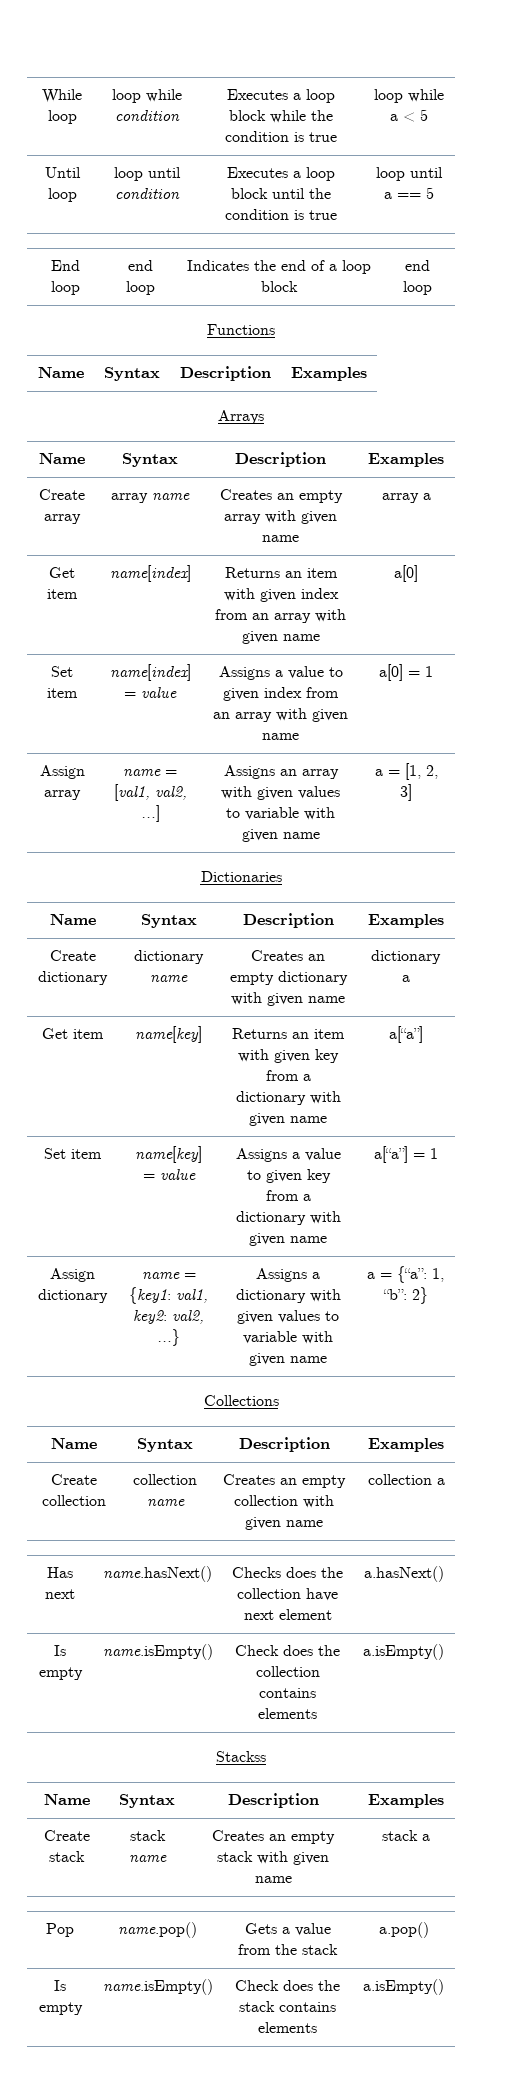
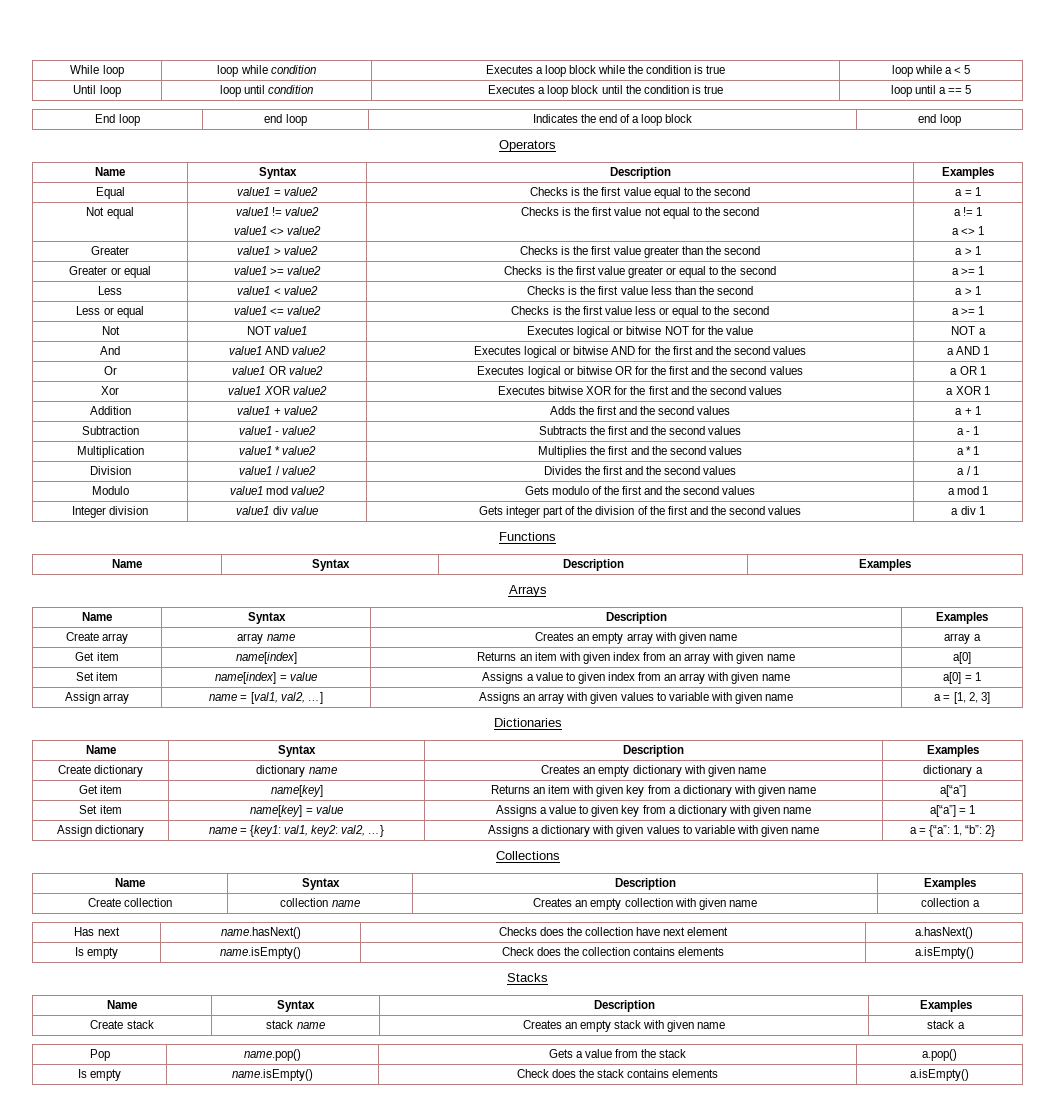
+ Operators
+ Name | Syntax | Description | Examples
+ Equal | value1 = value2 | Checks is the first value equal to the second | a = 1
+ Not equal | value1 != value2
+ value1 <> value2 | Checks is the first value not equal to the second | a != 1
+ a <> 1
+ Greater | value1 > value2 | Checks is the first value greater than the second | a > 1
+ Greater or equal | value1 >= value2 | Checks is the first value greater or equal to the second | a >= 1
+ Less | value1 < value2 | Checks is the first value less than the second | a > 1
+ Less or equal | value1 <= value2 | Checks is the first value less or equal to the second | a >= 1
+ Not | NOT value1 | Executes logical or bitwise NOT for the value | NOT a
+ And | value1 AND value2 | Executes logical or bitwise AND for the first and the second values | a AND 1
+ Or | value1 OR value2 | Executes logical or bitwise OR for the first and the second values | a OR 1
+ Xor | value1 XOR value2 | Executes bitwise XOR for the first and the second values | a XOR 1
+ Addition | value1 + value2 | Adds the first and the second values | a + 1
+ Subtraction | value1 - value2 | Subtracts the first and the second values | a - 1
+ Multiplication | value1 * value2 | Multiplies the first and the second values | a * 1
+ Division | value1 / value2 | Divides the first and the second values | a / 1
+ Modulo | value1 mod value2 | Gets modulo of the first and the second values | a mod 1
+ Integer division | value1 div value | Gets integer part of the division of the first and the second values | a div 1
- Stackss
+ Stacks

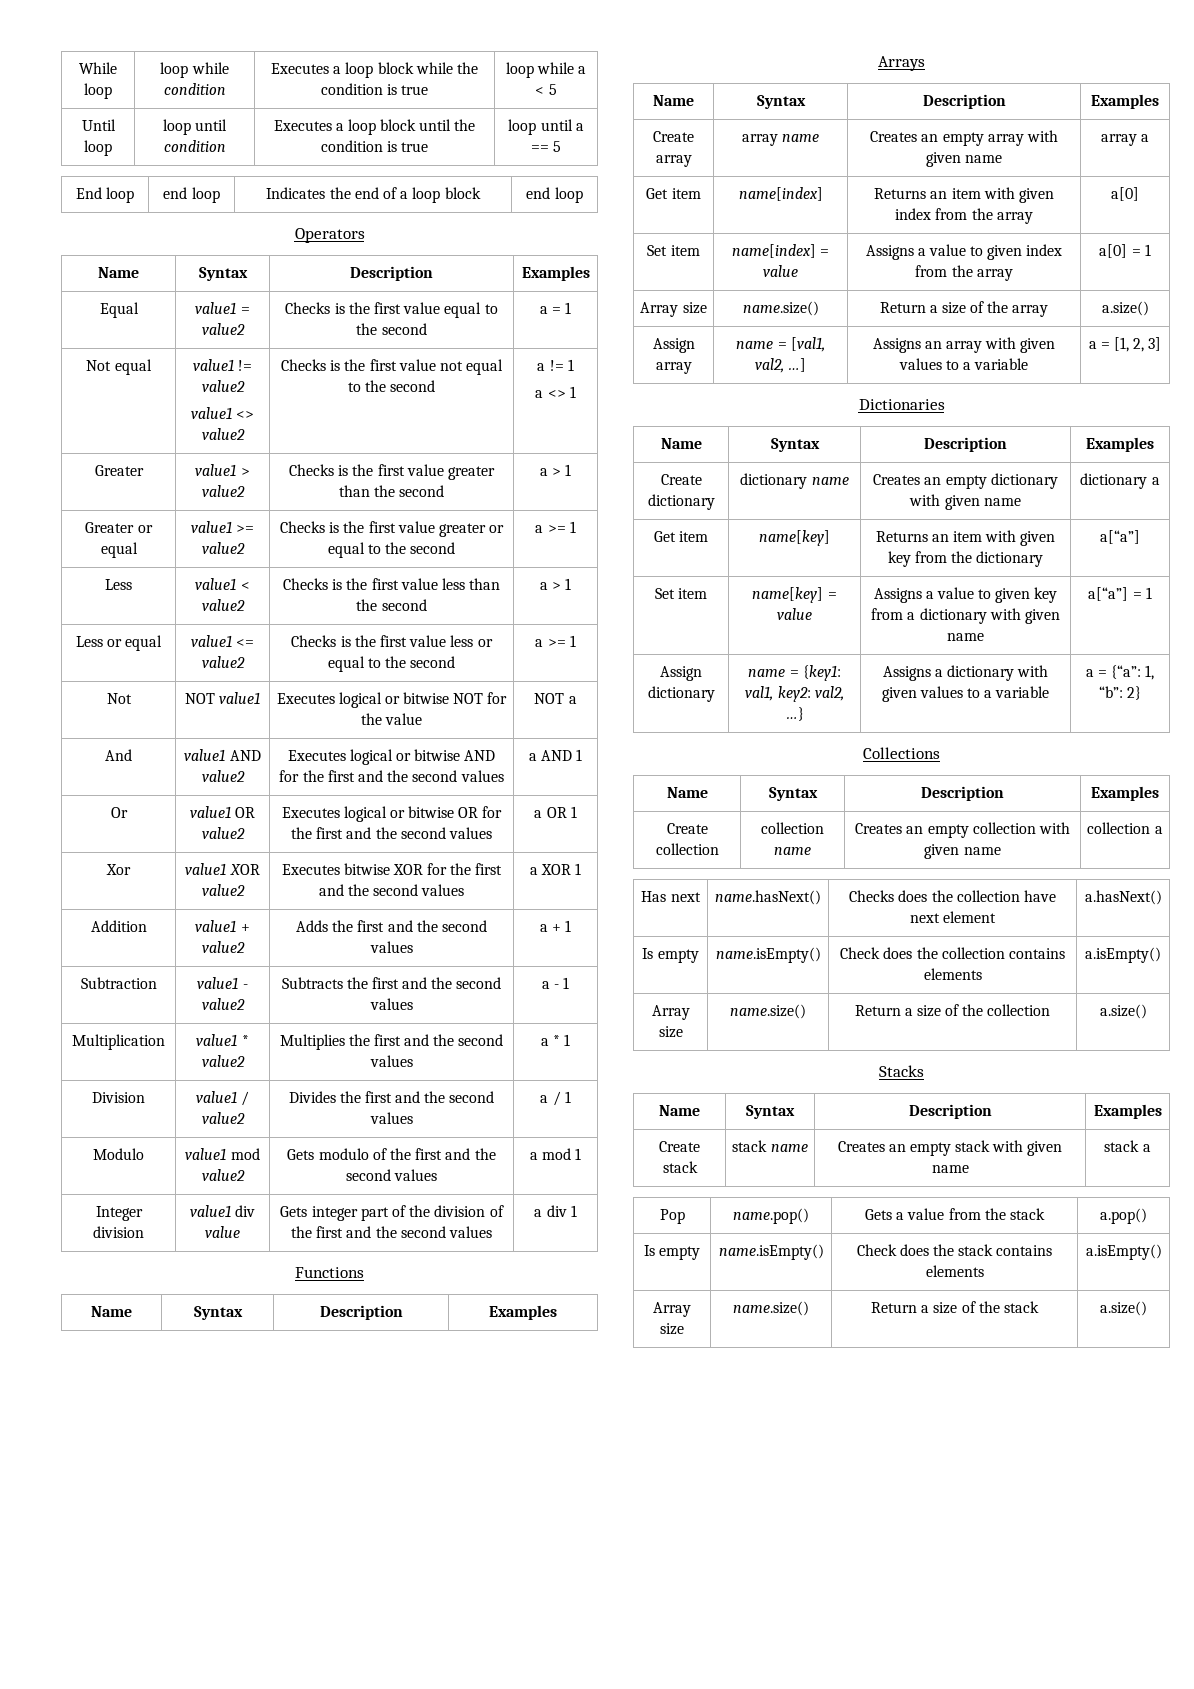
- Get item | name[index] | Returns an item with given index from an array with given name | a[0]
+ Get item | name[index] | Returns an item with given index from the array | a[0]
- Set item | name[index] = value | Assigns a value to given index from an array with given name | a[0] = 1
+ Set item | name[index] = value | Assigns a value to given index from the array | a[0] = 1
+ Array size | name.size() | Return a size of the array | a.size()
- Assign array | name = [val1, val2, …] | Assigns an array with given values to variable with given name | a = [1, 2, 3]
+ Assign array | name = [val1, val2, …] | Assigns an array with given values to a variable | a = [1, 2, 3]
- Get item | name[key] | Returns an item with given key from a dictionary with given name | a[“a”]
+ Get item | name[key] | Returns an item with given key from the dictionary | a[“a”]
- Assign dictionary | name = {key1: val1, key2: val2, …} | Assigns a dictionary with given values to variable with given name | a = {“a”: 1, “b”: 2}
+ Assign dictionary | name = {key1: val1, key2: val2, …} | Assigns a dictionary with given values to a variable | a = {“a”: 1, “b”: 2}
+ Array size | name.size() | Return a size of the collection | a.size()
+ Array size | name.size() | Return a size of the stack | a.size()

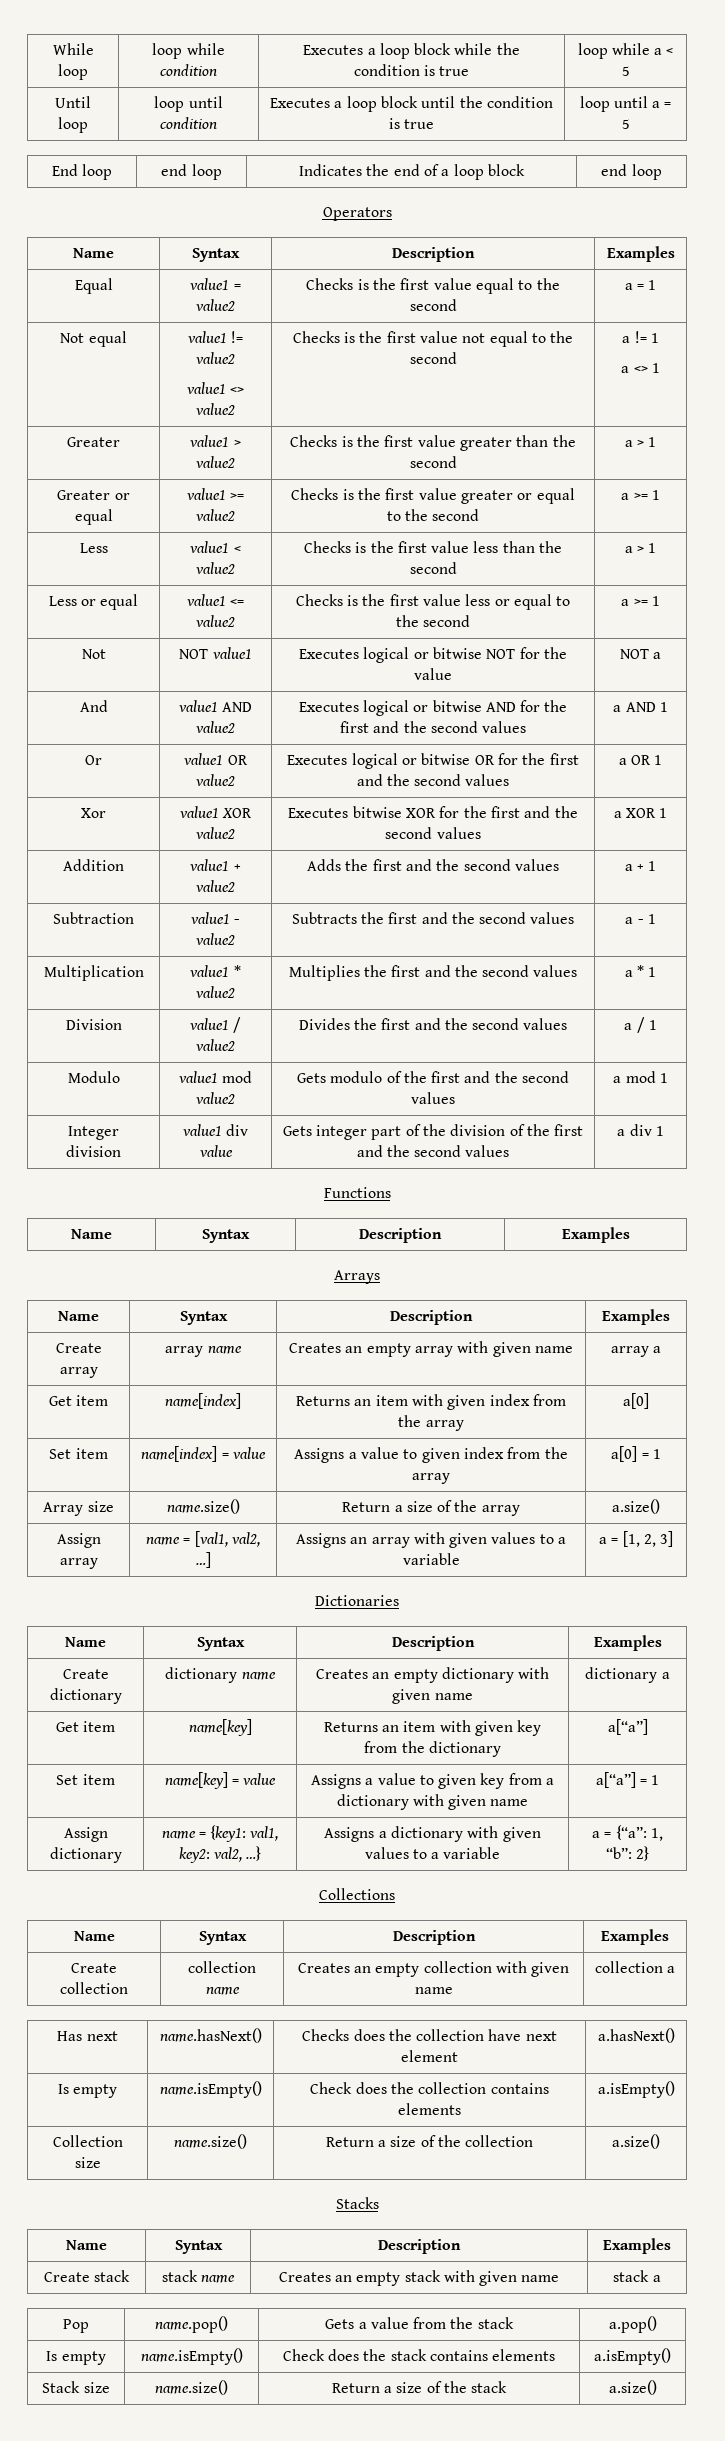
- Until loop | loop until condition | Executes a loop block until the condition is true | loop until a == 5
+ Until loop | loop until condition | Executes a loop block until the condition is true | loop until a = 5
- Array size | name.size() | Return a size of the collection | a.size()
+ Collection size | name.size() | Return a size of the collection | a.size()
- Array size | name.size() | Return a size of the stack | a.size()
+ Stack size | name.size() | Return a size of the stack | a.size()

